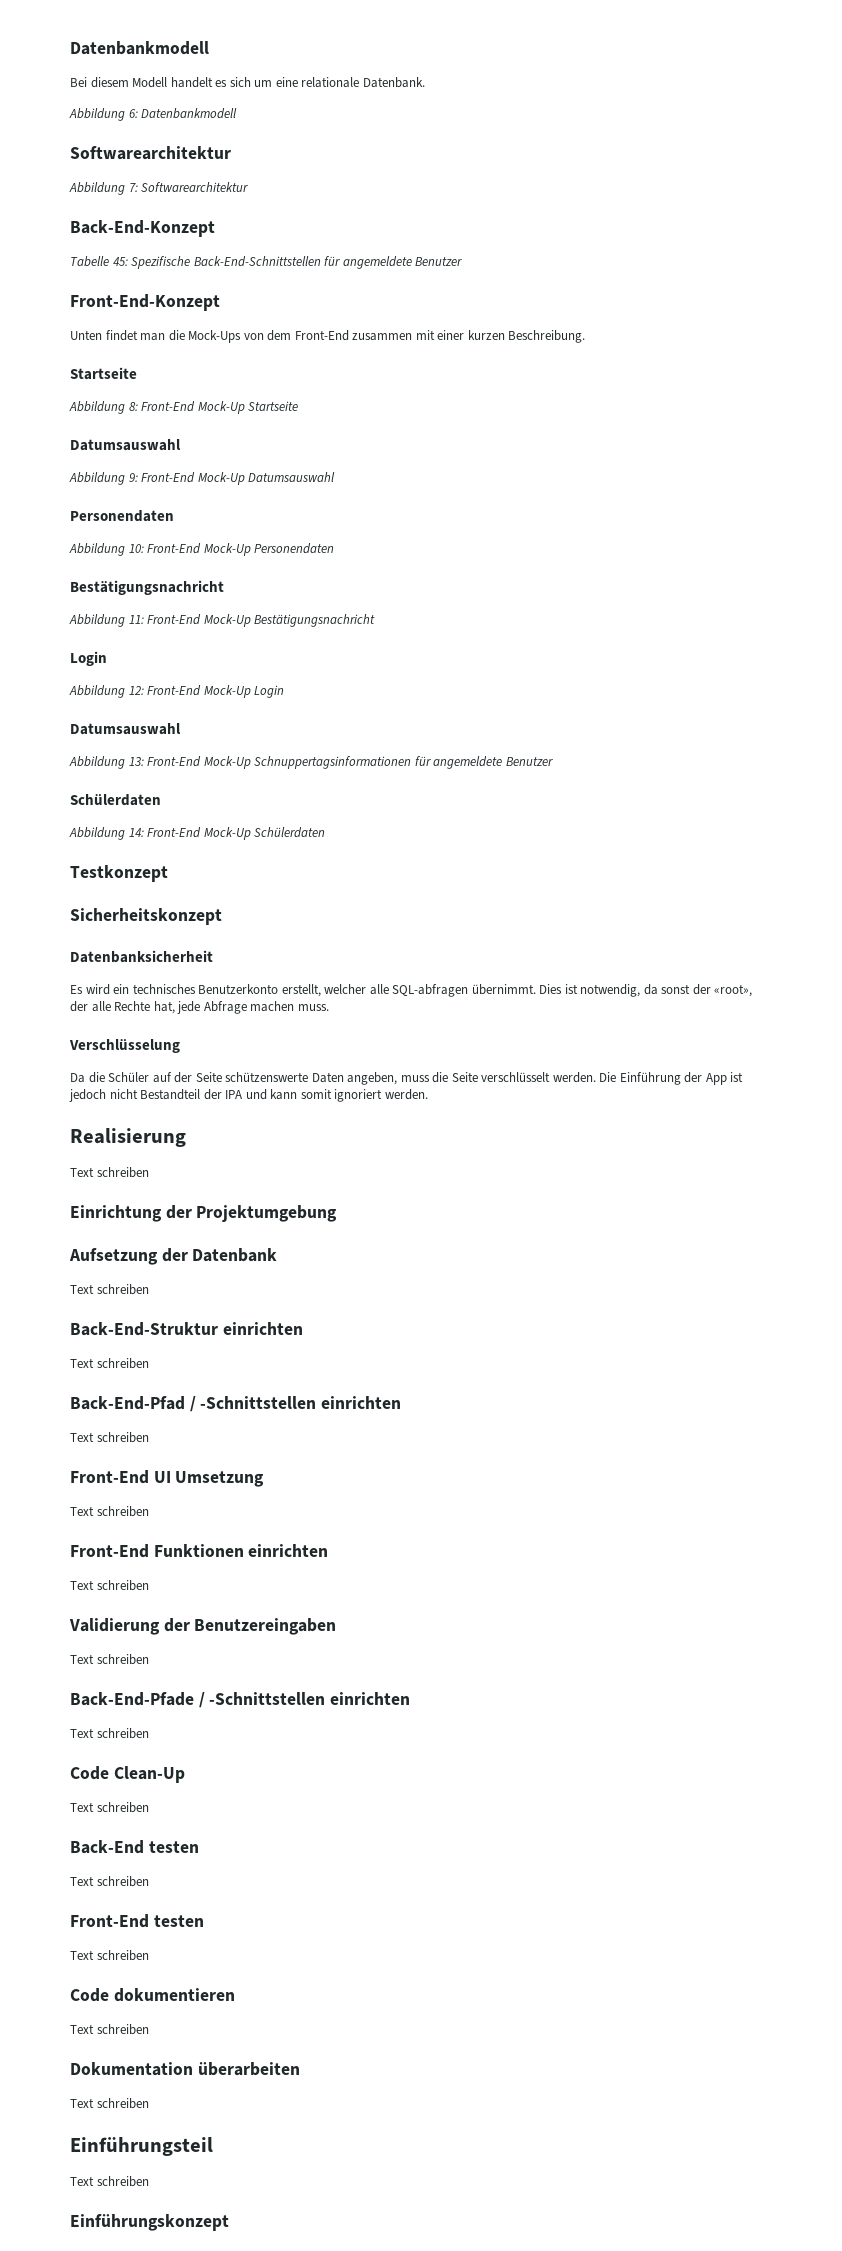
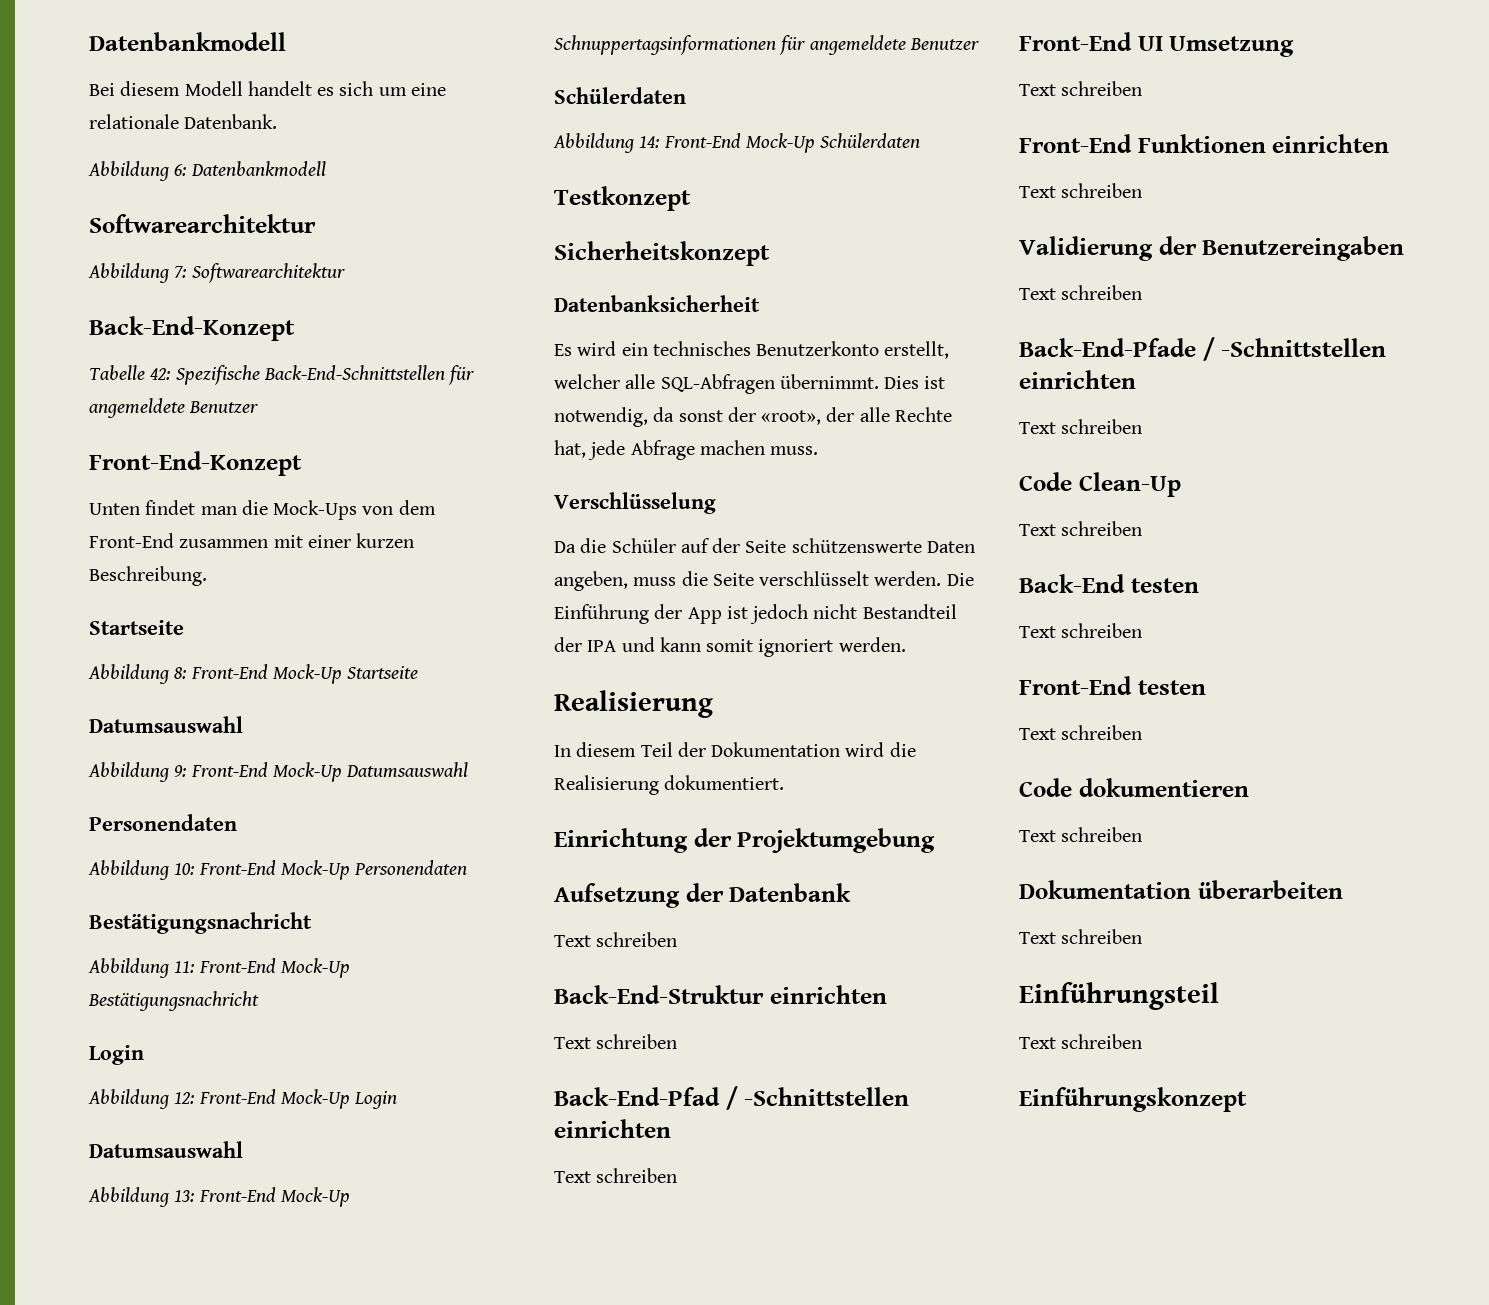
- Tabelle 45: Spezifische Back-End-Schnittstellen für angemeldete Benutzer
+ Tabelle 42: Spezifische Back-End-Schnittstellen für angemeldete Benutzer
- Es wird ein technisches Benutzerkonto erstellt, welcher alle SQL-abfragen übernimmt.
+ Es wird ein technisches Benutzerkonto erstellt, welcher alle SQL-Abfragen übernimmt.
  Die Einführung der App ist jedoch nicht Bestandteil der IPA und kann somit ignoriert werden.
  Realisierung
- Text schreiben
+ In diesem Teil der Dokumentation wird die Realisierung dokumentiert.

